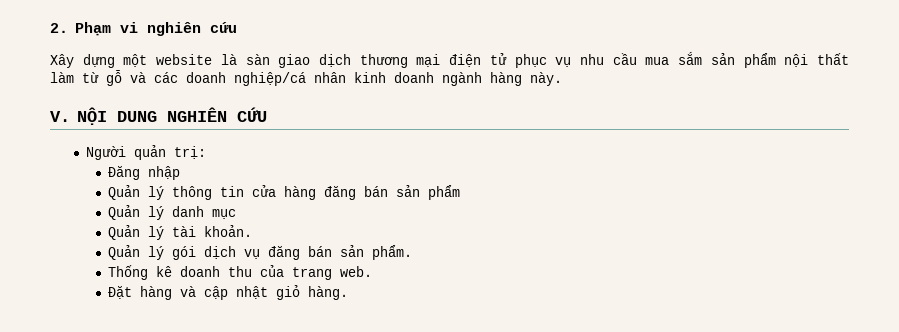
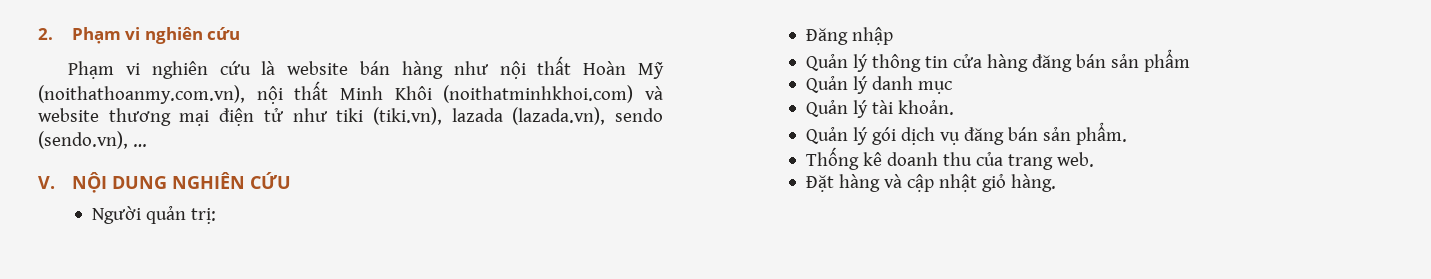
- Xây dựng một website là sàn giao dịch thương mại điện tử phục vụ nhu cầu mua sắm sản phẩm nội thất làm từ gỗ và các doanh nghiệp/cá nhân kinh doanh ngành hàng này.
+ Phạm vi nghiên cứu là website bán hàng như nội thất Hoàn Mỹ (noithathoanmy.com.vn), nội thất Minh Khôi (noithatminhkhoi.com) và website thương mại điện tử như tiki (tiki.vn), lazada (lazada.vn), sendo (sendo.vn), …

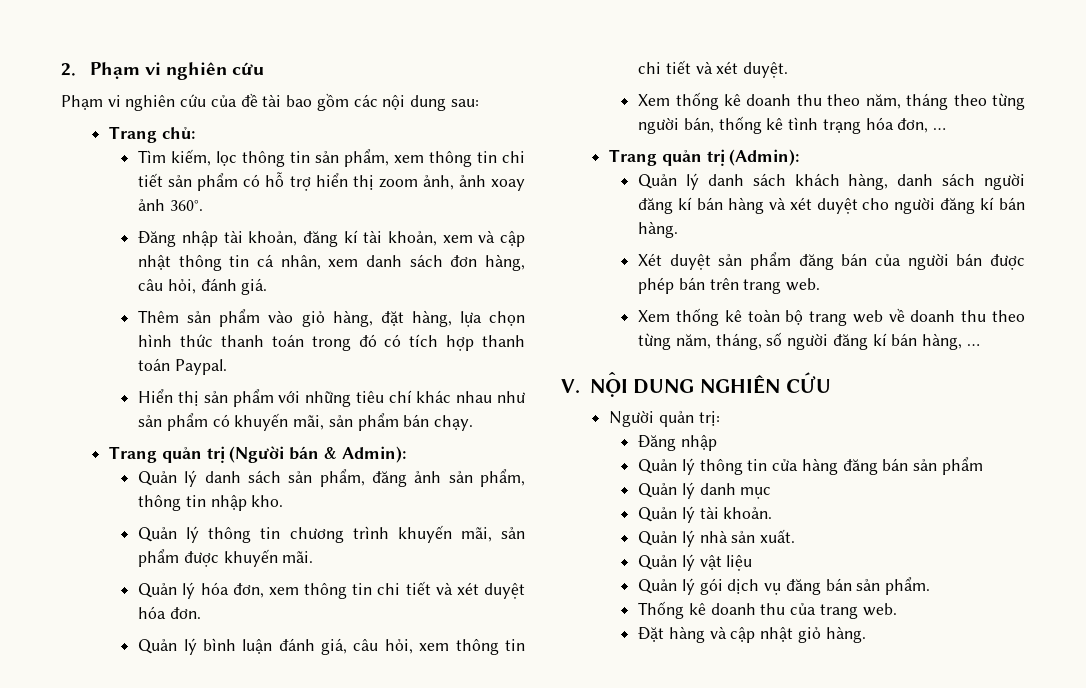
- Phạm vi nghiên cứu là website bán hàng như nội thất Hoàn Mỹ (noithathoanmy.com.vn), nội thất Minh Khôi (noithatminhkhoi.com) và website thương mại điện tử như tiki (tiki.vn), lazada (lazada.vn), sendo (sendo.vn), …
+ Phạm vi nghiên cứu của đề tài bao gồm các nội dung sau:
+ Trang chủ:
+ Tìm kiếm, lọc thông tin sản phẩm, xem thông tin chi tiết sản phẩm có hỗ trợ hiển thị zoom ảnh, ảnh xoay ảnh 360°.
+ Đăng nhập tài khoản, đăng kí tài khoản, xem và cập nhật thông tin cá nhân, xem danh sách đơn hàng, câu hỏi, đánh giá.
+ Thêm sản phẩm vào giỏ hàng, đặt hàng, lựa chọn hình thức thanh toán trong đó có tích hợp thanh toán Paypal.
+ Hiển thị sản phẩm với những tiêu chí khác nhau như sản phẩm có khuyến mãi, sản phẩm bán chạy.
+ Trang quản trị (Người bán & Admin):
+ Quản lý danh sách sản phẩm, đăng ảnh sản phẩm, thông tin nhập kho.
+ Quản lý thông tin chương trình khuyến mãi, sản phẩm được khuyến mãi.
+ Quản lý hóa đơn, xem thông tin chi tiết và xét duyệt hóa đơn.
+ Quản lý bình luận đánh giá, câu hỏi, xem thông tin chi tiết và xét duyệt.
+ Xem thống kê doanh thu theo năm, tháng theo từng người bán, thống kê tình trạng hóa đơn, …
+ Trang quản trị (Admin):
+ Quản lý danh sách khách hàng, danh sách người đăng kí bán hàng và xét duyệt cho người đăng kí bán hàng.
+ Xét duyệt sản phẩm đăng bán của người bán được phép bán trên trang web.
+ Xem thống kê toàn bộ trang web về doanh thu theo từng năm, tháng, số người đăng kí bán hàng, …
+ Quản lý nhà sản xuất.
+ Quản lý vật liệu

